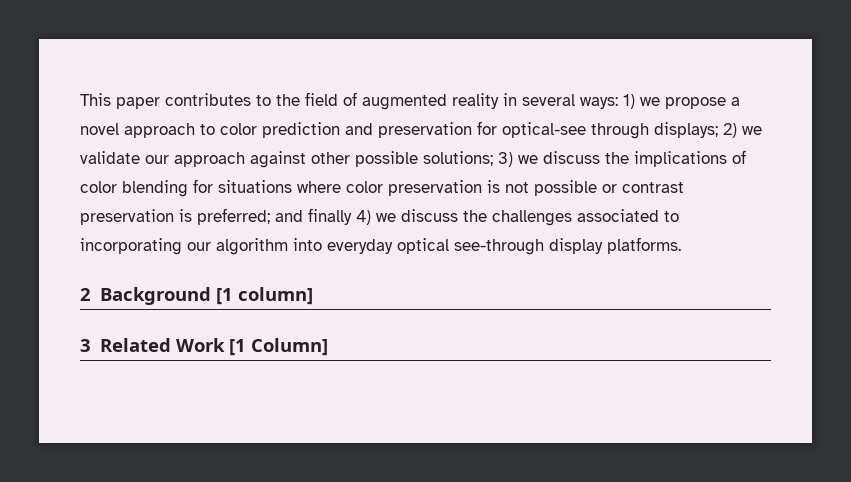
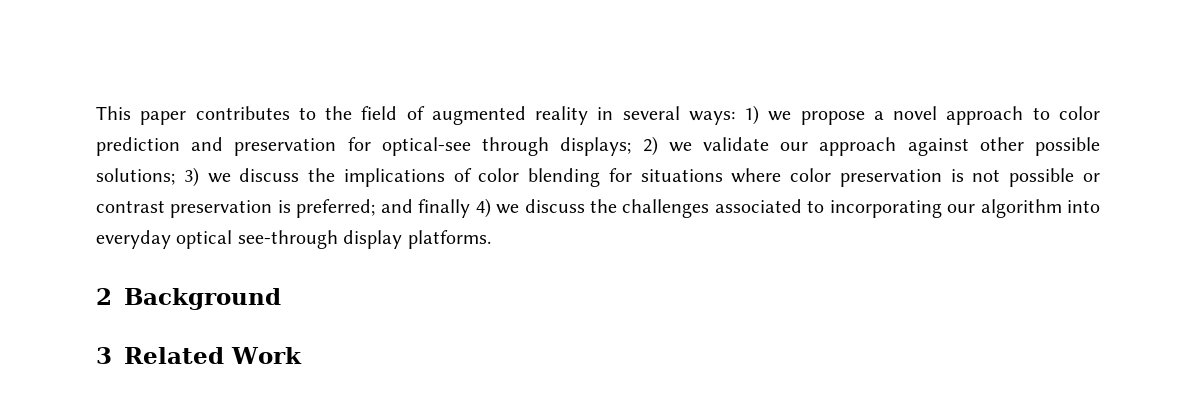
- 2 Background [1 column]
+ 2 Background
- 3 Related Work [1 Column]
+ 3 Related Work

